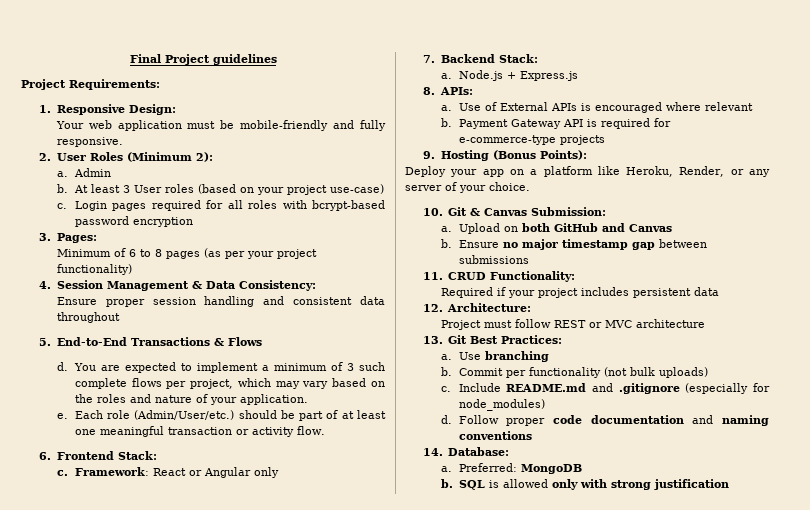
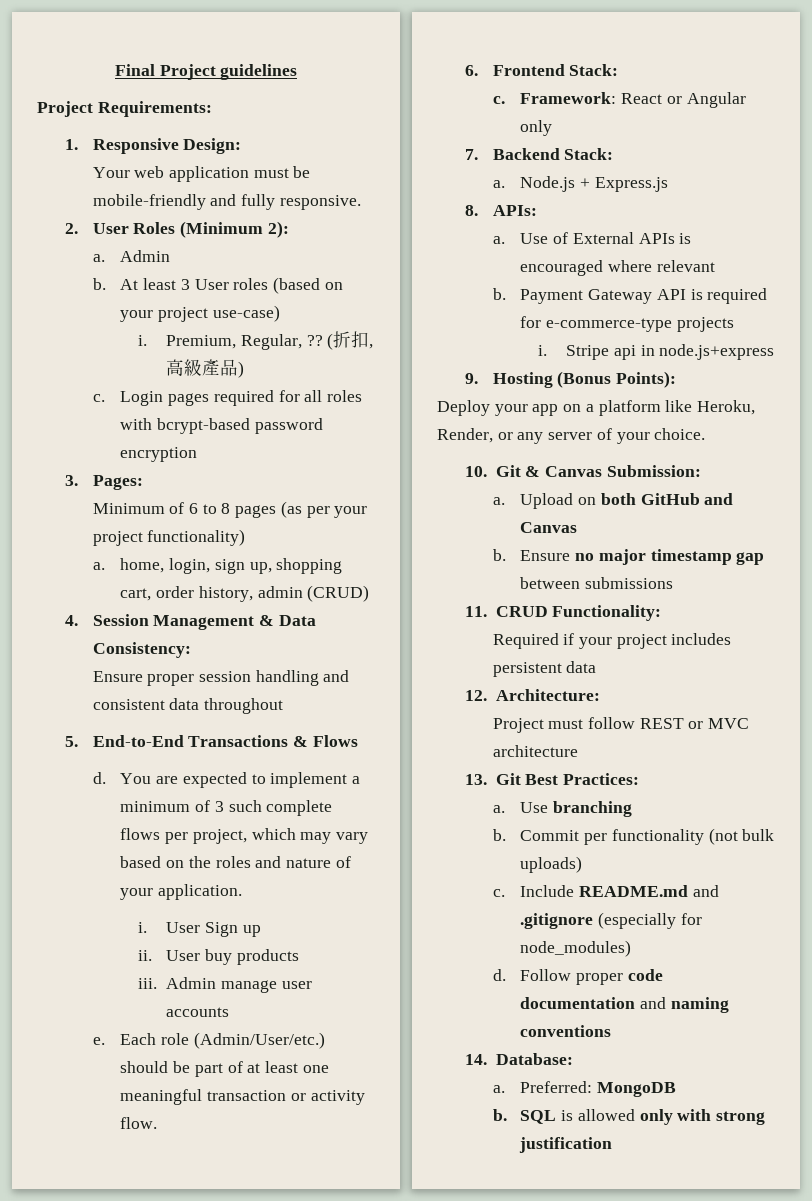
+ i. Premium, Regular, ?? (折扣,高級產品)
+ a. home, login, sign up, shopping cart, order history, admin (CRUD)
+ i. User Sign up
+ ii. User buy products
+ iii. Admin manage user accounts
+ i. Stripe api in node.js+express

